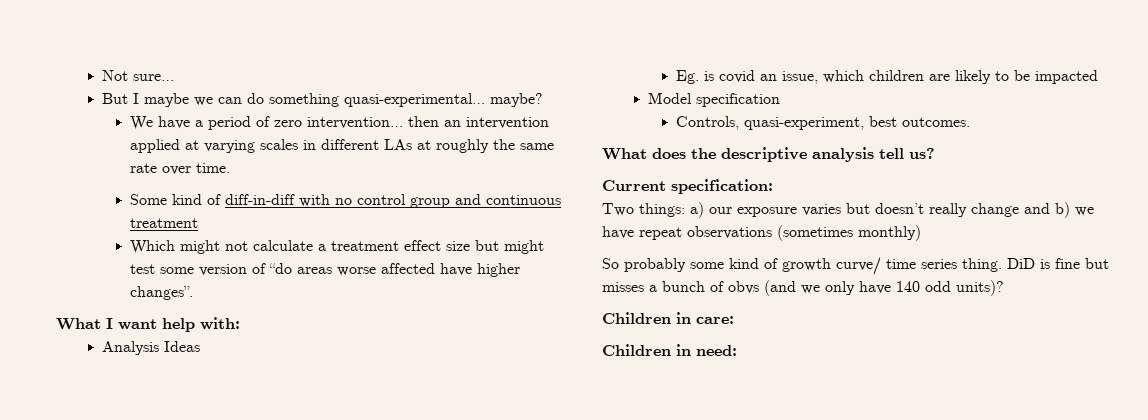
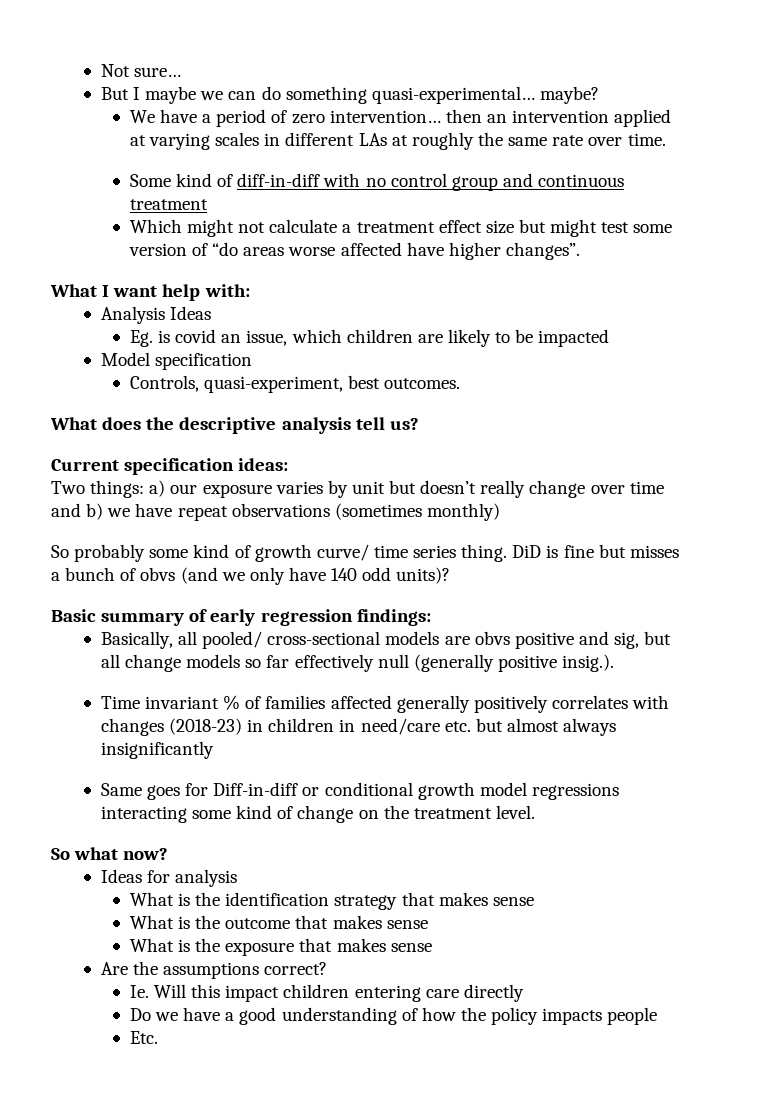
- Current specification:
+ Current specification ideas:
- Two things: a) our exposure varies but doesn’t really change and b) we have repeat observations (sometimes monthly)
+ Two things: a) our exposure varies by unit but doesn’t really change over time and b) we have repeat observations (sometimes monthly)
- Children in care:
- Children in need:
+ Basic summary of early regression findings:
+ Basically, all pooled/ cross-sectional models are obvs positive and sig, but all change models so far effectively null (generally positive insig.).
+ Time invariant % of families affected generally positively correlates with changes (2018-23) in children in need/care etc. but almost always insignificantly
+ Same goes for Diff-in-diff or conditional growth model regressions interacting some kind of change on the treatment level.
+ So what now?
+ Ideas for analysis
+ What is the identification strategy that makes sense
+ What is the outcome that makes sense
+ What is the exposure that makes sense
+ Are the assumptions correct?
+ Ie. Will this impact children entering care directly
+ Do we have a good understanding of how the policy impacts people
+ Etc.

